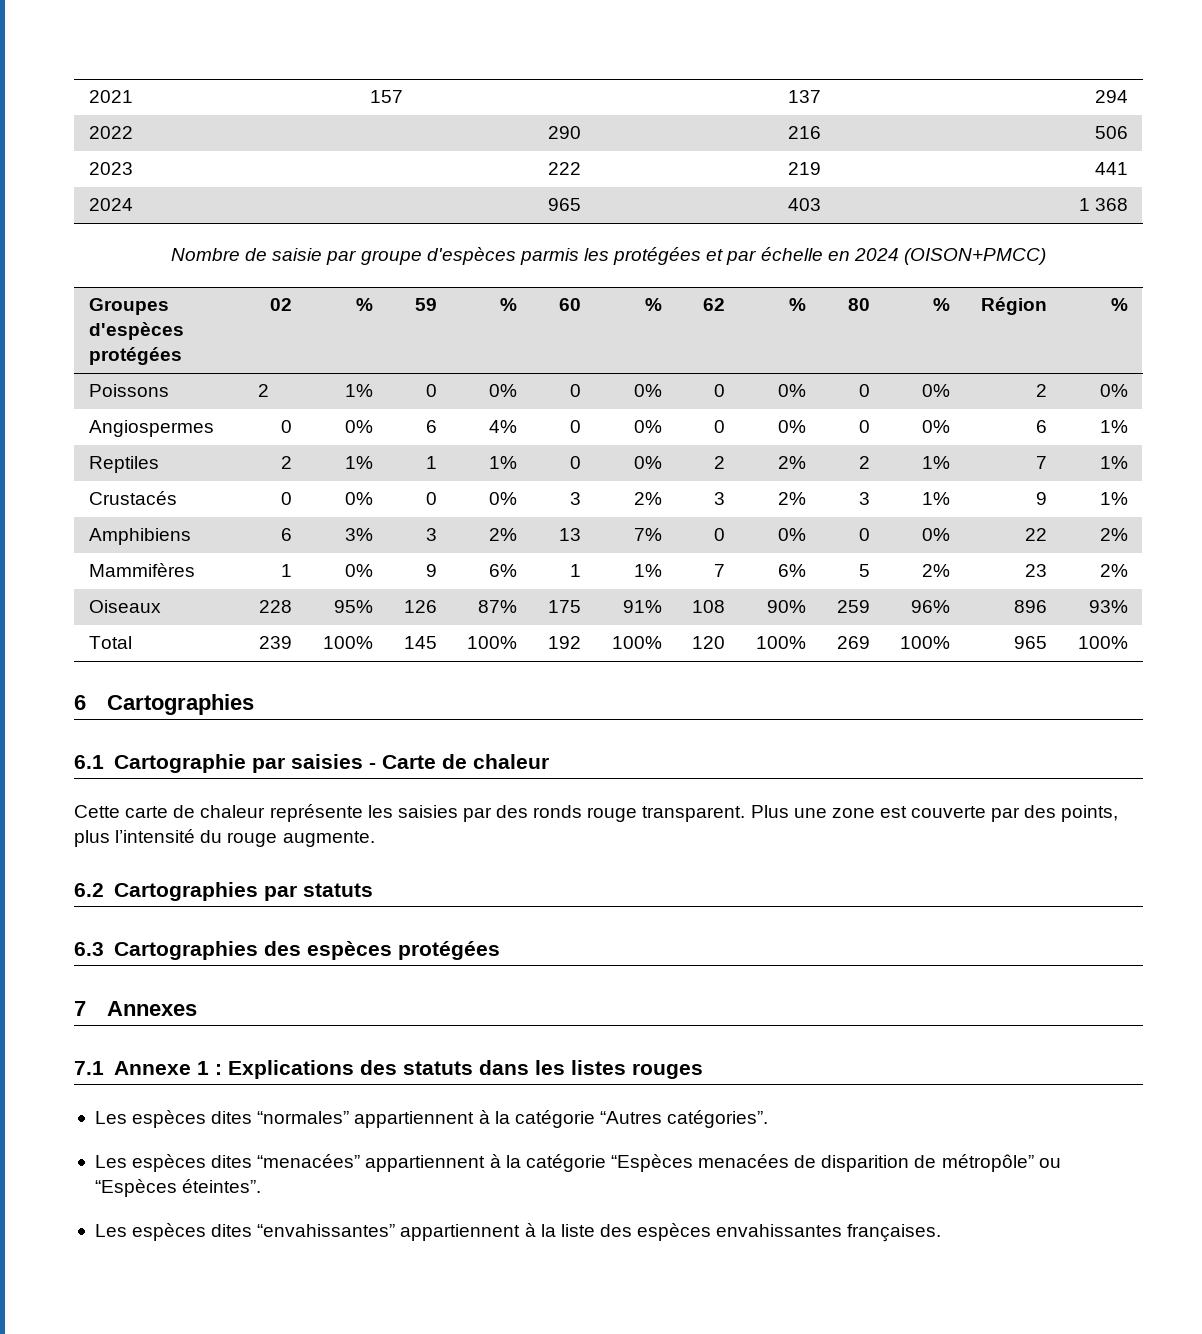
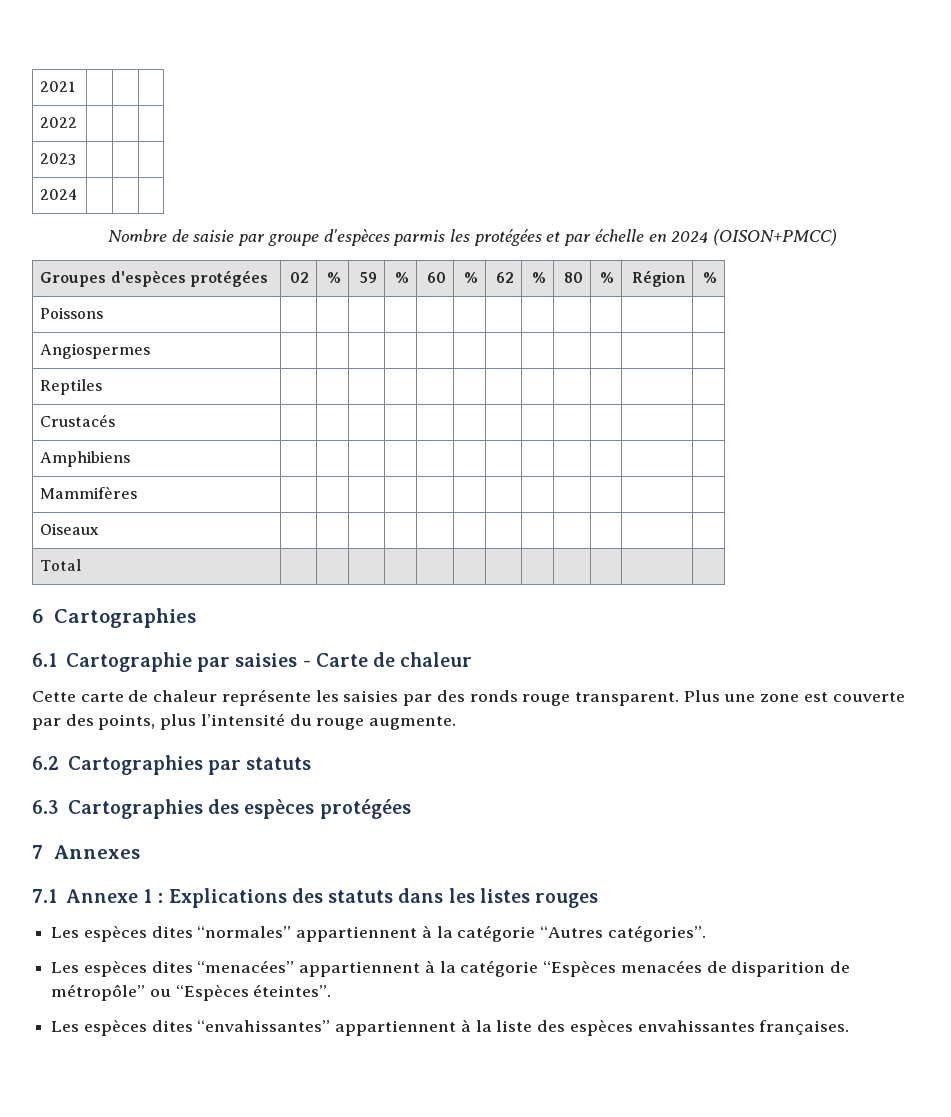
- 2021 | 157 | 137 | 294
- 2022 | 290 | 216 | 506
- 2023 | 222 | 219 | 441
- 2024 | 965 | 403 | 1 368
+ 2021 | | |
+ 2022 | | |
+ 2023 | | |
+ 2024 | | |
- Poissons | 2 | 1% | 0 | 0% | 0 | 0% | 0 | 0% | 0 | 0% | 2 | 0%
- Angiospermes | 0 | 0% | 6 | 4% | 0 | 0% | 0 | 0% | 0 | 0% | 6 | 1%
- Reptiles | 2 | 1% | 1 | 1% | 0 | 0% | 2 | 2% | 2 | 1% | 7 | 1%
- Crustacés | 0 | 0% | 0 | 0% | 3 | 2% | 3 | 2% | 3 | 1% | 9 | 1%
- Amphibiens | 6 | 3% | 3 | 2% | 13 | 7% | 0 | 0% | 0 | 0% | 22 | 2%
- Mammifères | 1 | 0% | 9 | 6% | 1 | 1% | 7 | 6% | 5 | 2% | 23 | 2%
- Oiseaux | 228 | 95% | 126 | 87% | 175 | 91% | 108 | 90% | 259 | 96% | 896 | 93%
- Total | 239 | 100% | 145 | 100% | 192 | 100% | 120 | 100% | 269 | 100% | 965 | 100%
+ Poissons | | | | | | | | | | | |
+ Angiospermes | | | | | | | | | | | |
+ Reptiles | | | | | | | | | | | |
+ Crustacés | | | | | | | | | | | |
+ Amphibiens | | | | | | | | | | | |
+ Mammifères | | | | | | | | | | | |
+ Oiseaux | | | | | | | | | | | |
+ Total | | | | | | | | | | | |

